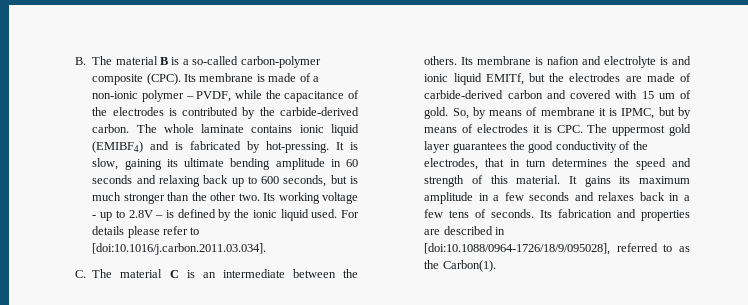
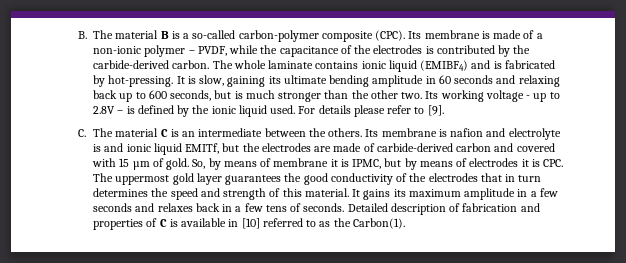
- For details please refer to [doi:10.1016/j.carbon.2011.03.034].
+ For details please refer to [9].
- Its membrane is nafion and electrolyte is and ionic liquid EMITf, but the electrodes are made of carbide-derived carbon and covered with 15 um of gold.
+ Its membrane is nafion and electrolyte is and ionic liquid EMITf, but the electrodes are made of carbide-derived carbon and covered with 15 µm of gold.
- So, by means of membrane it is IPMC, but by means of electrodes it is CPC. The uppermost gold layer guarantees the good conductivity of the electrodes, that in turn determines the speed and strength of this material.
+ So, by means of membrane it is IPMC, but by means of electrodes it is CPC. The uppermost gold layer guarantees the good conductivity of the electrodes that in turn determines the speed and strength of this material.
- Its fabrication and properties are described in [doi:10.1088/0964-1726/18/9/095028], referred to as the Carbon(1).
+ Detailed description of fabrication and properties of C is available in [10] referred to as the Carbon(1).

